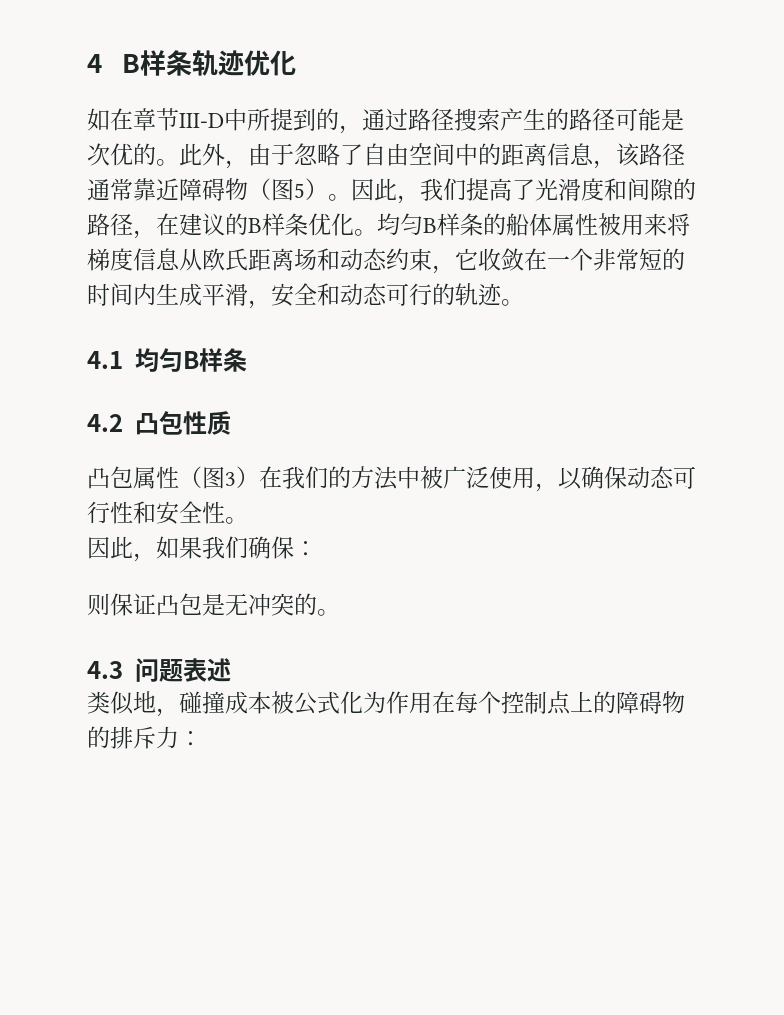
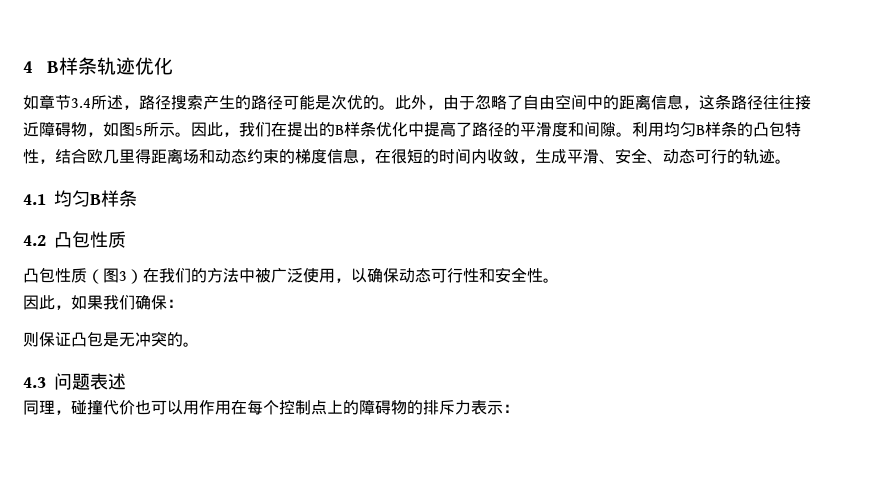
- 如在章节III-D中所提到的，通过路径搜索产生的路径可能是次优的。
+ 如章节3.4所述，路径搜索产生的路径可能是次优的。
- 此外，由于忽略了自由空间中的距离信息，该路径通常靠近障碍物（图5）。因此，我们提高了光滑度和间隙的路径，在建议的B样条优化。均匀B样条的船体属性被用来将梯度信息从欧氏距离场和动态约束，它收敛在一个非常短的时间内生成平滑，安全和动态可行的轨迹。
+ 此外，由于忽略了自由空间中的距离信息，这条路径往往接近障碍物，如图5所示。因此，我们在提出的B样条优化中提高了路径的平滑度和间隙。利用均匀B样条的凸包特性，结合欧几里得距离场和动态约束的梯度信息，在很短的时间内收敛，生成平滑、安全、动态可行的轨迹。
- 凸包属性（图3）在我们的方法中被广泛使用，以确保动态可行性和安全性。
+ 凸包性质（图3）在我们的方法中被广泛使用，以确保动态可行性和安全性。
- 类似地，碰撞成本被公式化为作用在每个控制点上的障碍物的排斥力：
+ 同理，碰撞代价也可以用作用在每个控制点上的障碍物的排斥力表示：

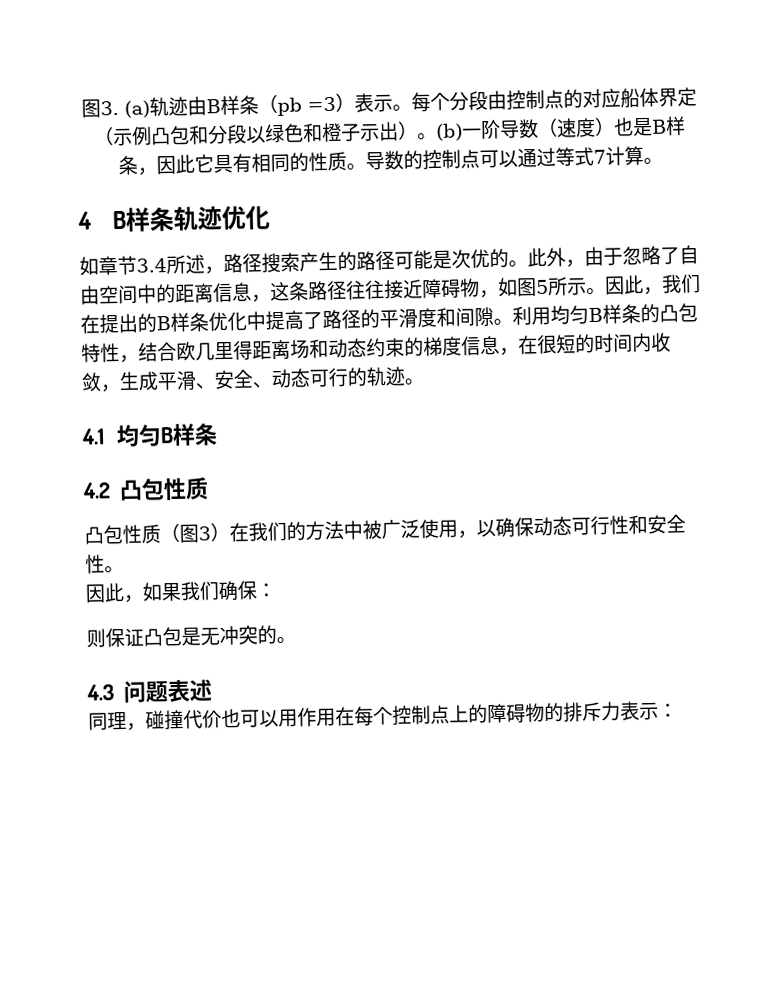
+ 图3. (a)轨迹由B样条（pb =3）表示。每个分段由控制点的对应船体界定（示例凸包和分段以绿色和橙子示出）。(b)一阶导数（速度）也是B样条，因此它具有相同的性质。导数的控制点可以通过等式7计算。

